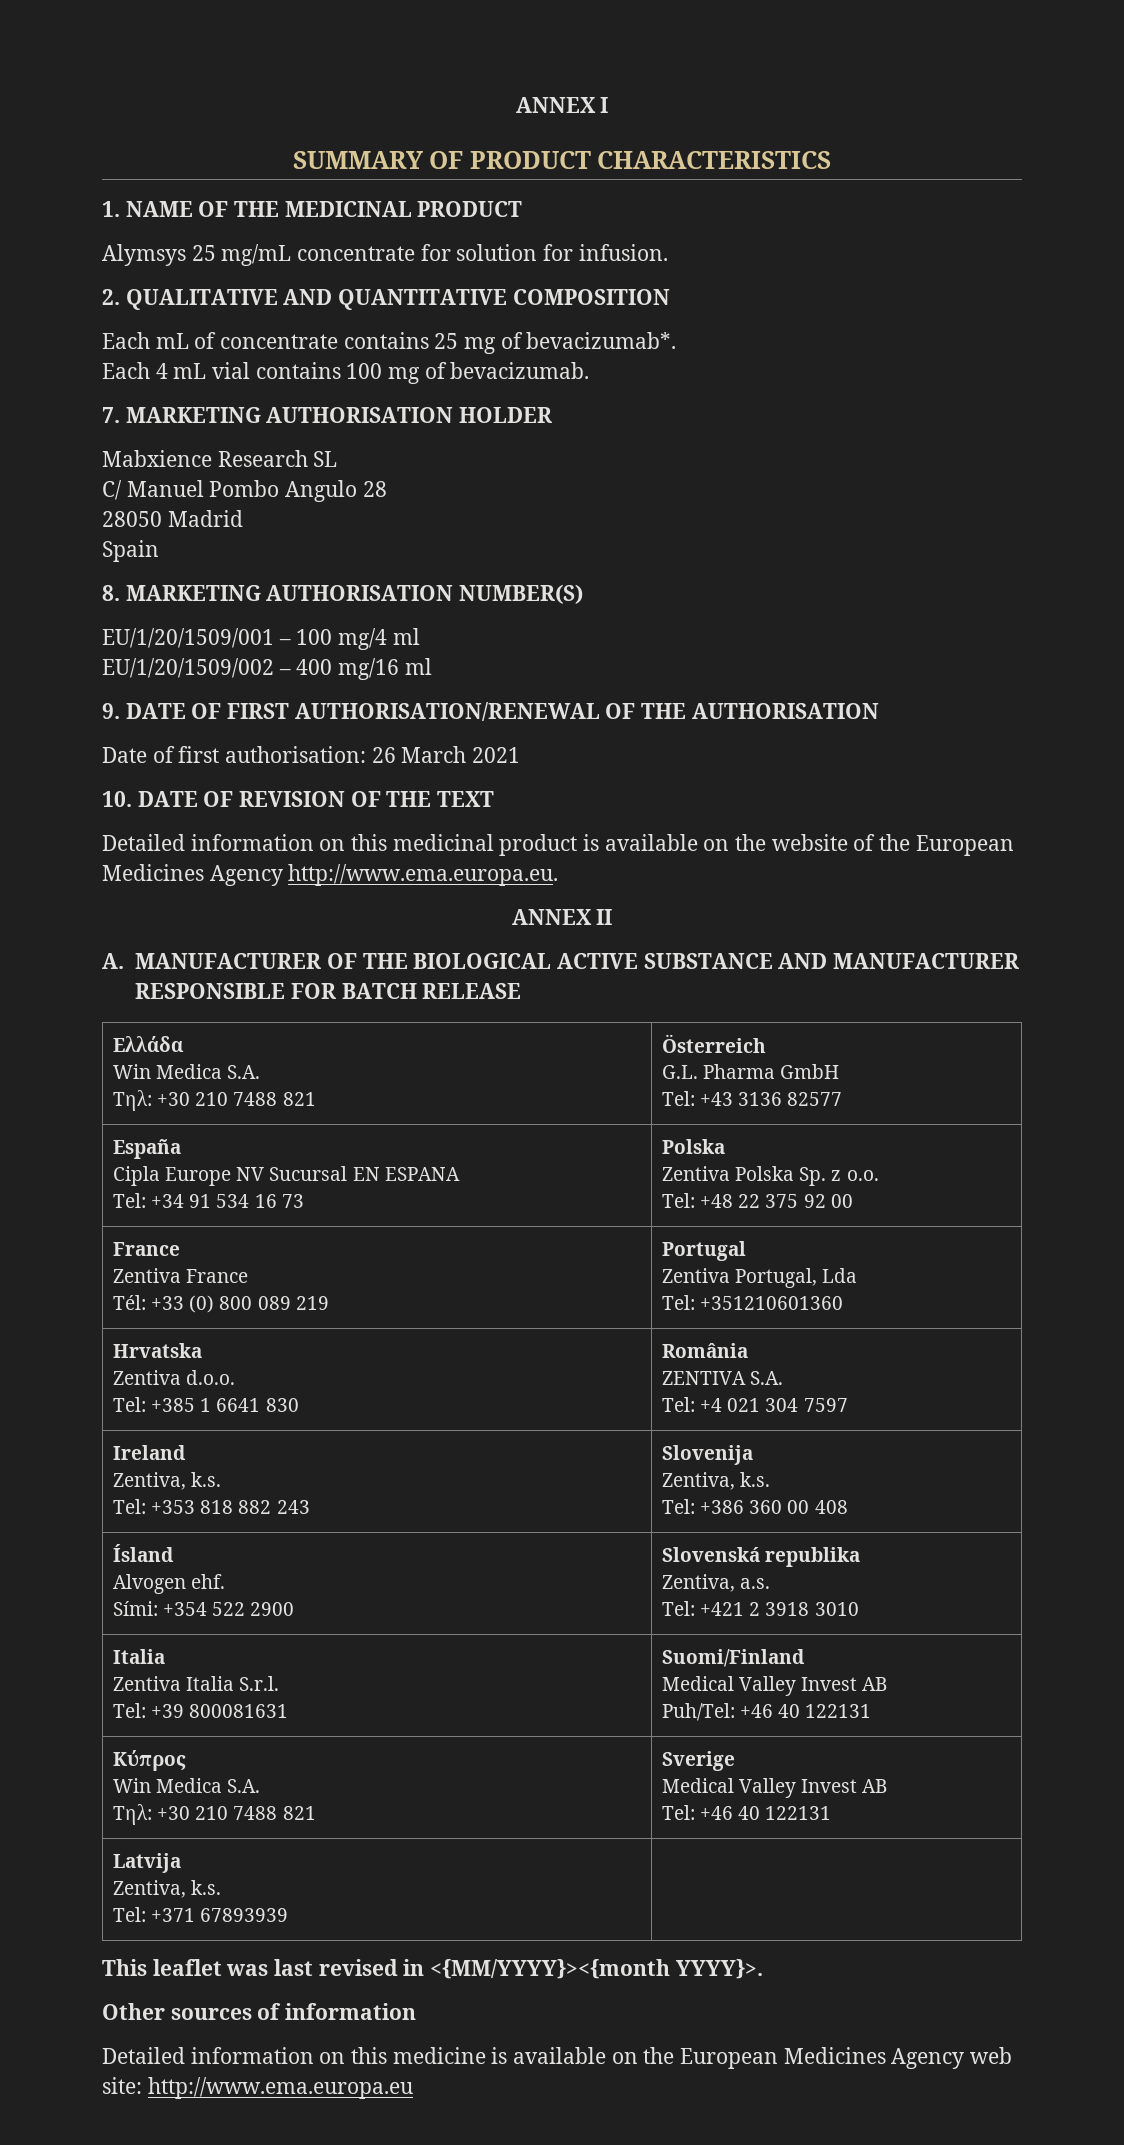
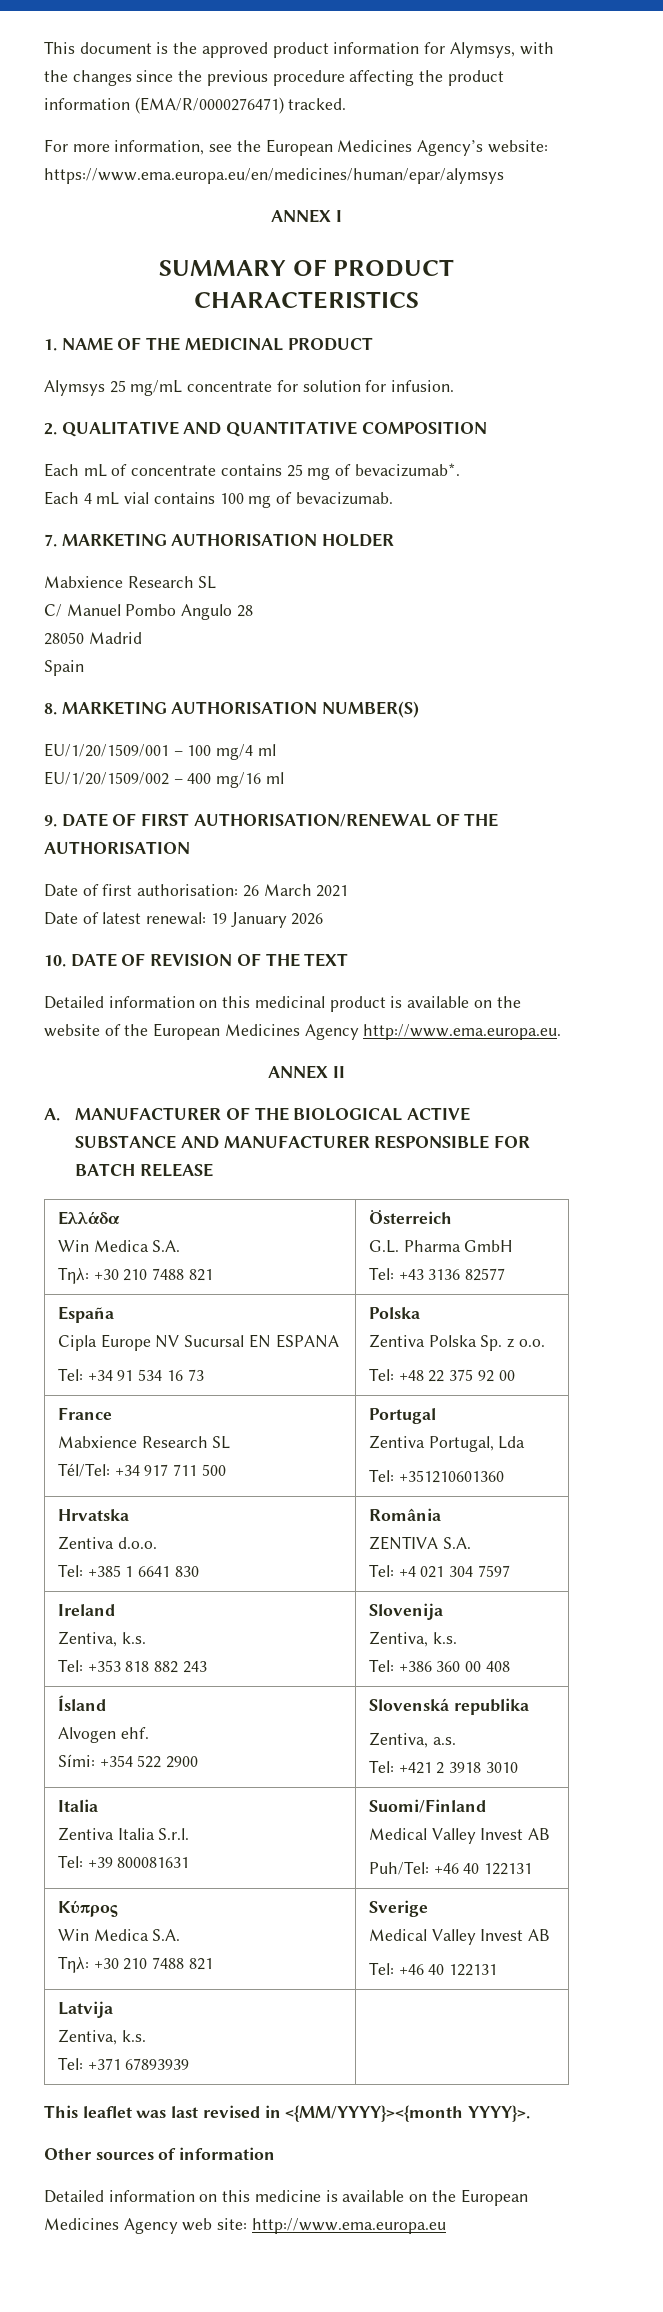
+ This document is the approved product information for Alymsys, with the changes since the previous procedure affecting the product information (EMA/R/0000276471) tracked.
+ For more information, see the European Medicines Agency’s website: https://www.ema.europa.eu/en/medicines/human/epar/alymsys
+ Date of latest renewal: 19 January 2026
  España
  Cipla Europe NV Sucursal EN ESPANA
  Tel: +34 91 534 16 73 | Polska
  Zentiva Polska Sp. z o.o.
  Tel: +48 22 375 92 00
  France
- Zentiva France
- Tél: +33 (0) 800 089 219 | Portugal
+ Mabxience Research SL
+ Tél/Tel: +34 917 711 500 | Portugal

